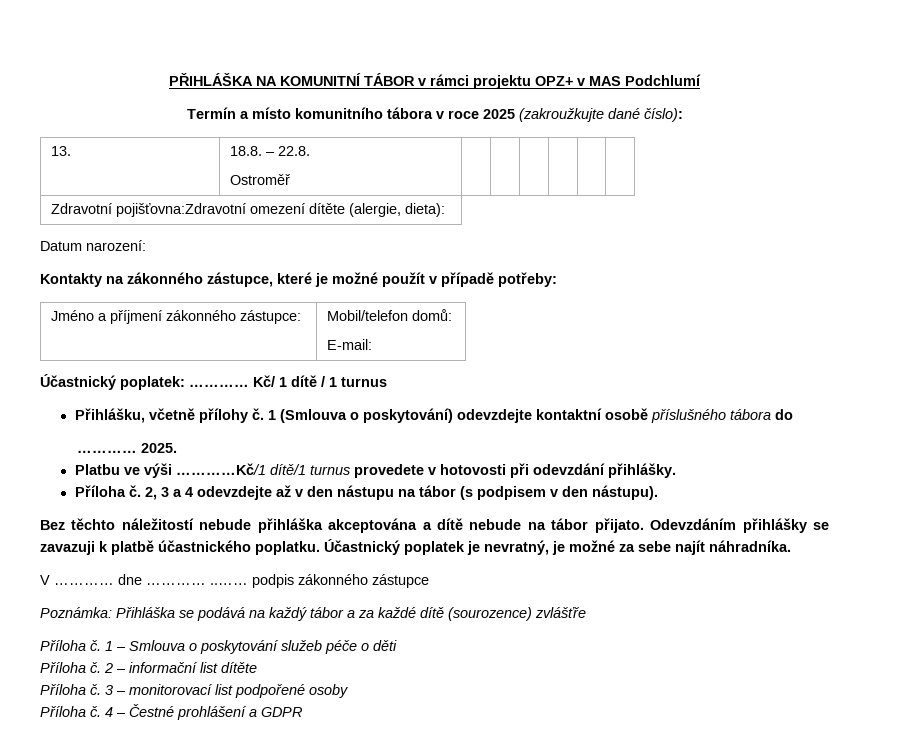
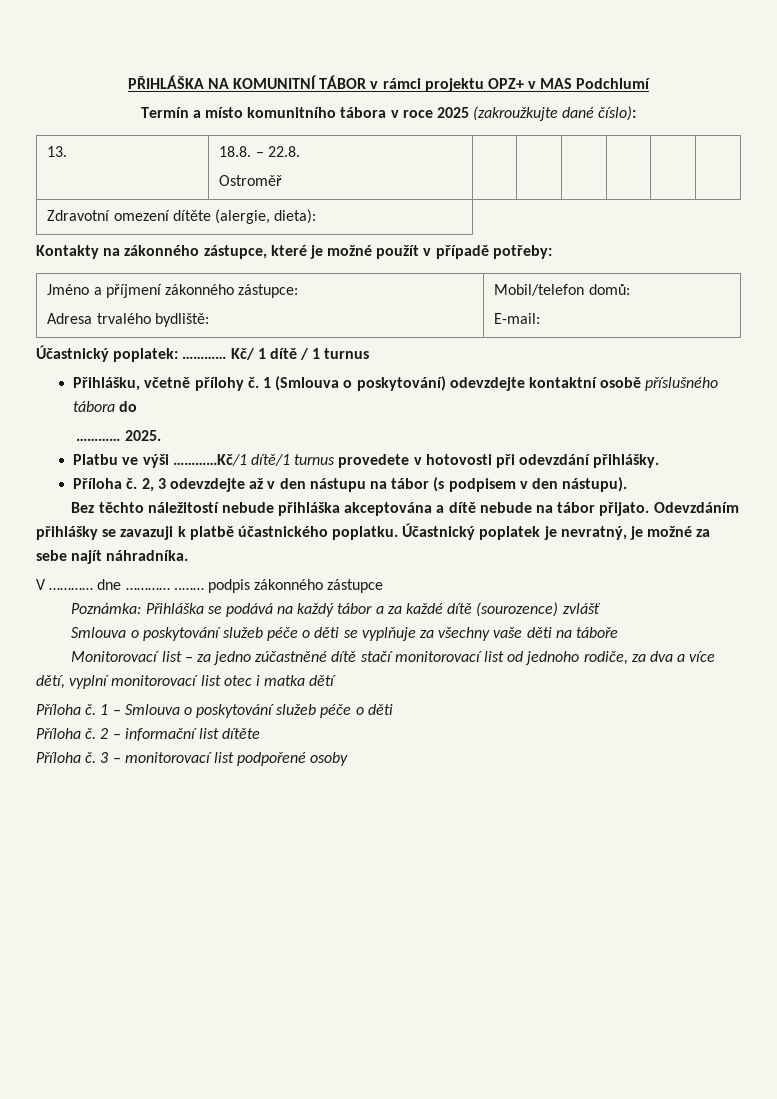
- Zdravotní pojišťovna:Zdravotní omezení dítěte (alergie, dieta):
+ Zdravotní omezení dítěte (alergie, dieta):
- Datum narození:
- Jméno a příjmení zákonného zástupce: | Mobil/telefon domů:
+ Jméno a příjmení zákonného zástupce:
+ Adresa trvalého bydliště: | Mobil/telefon domů:
- 2, 3 a 4 odevzdejte až v den nástupu na tábor (s podpisem v den nástupu).
+ 2, 3 odevzdejte až v den nástupu na tábor (s podpisem v den nástupu).
- Poznámka: Přihláška se podává na každý tábor a za každé dítě (sourozence) zvlášťře
+ Poznámka: Přihláška se podává na každý tábor a za každé dítě (sourozence) zvlášť
+ Smlouva o poskytování služeb péče o děti se vyplňuje za všechny vaše děti na táboře
+ Monitorovací list – za jedno zúčastněné dítě stačí monitorovací list od jednoho rodiče, za dva a více dětí, vyplní monitorovací list otec i matka dětí
- Příloha č. 4 – Čestné prohlášení a GDPR

